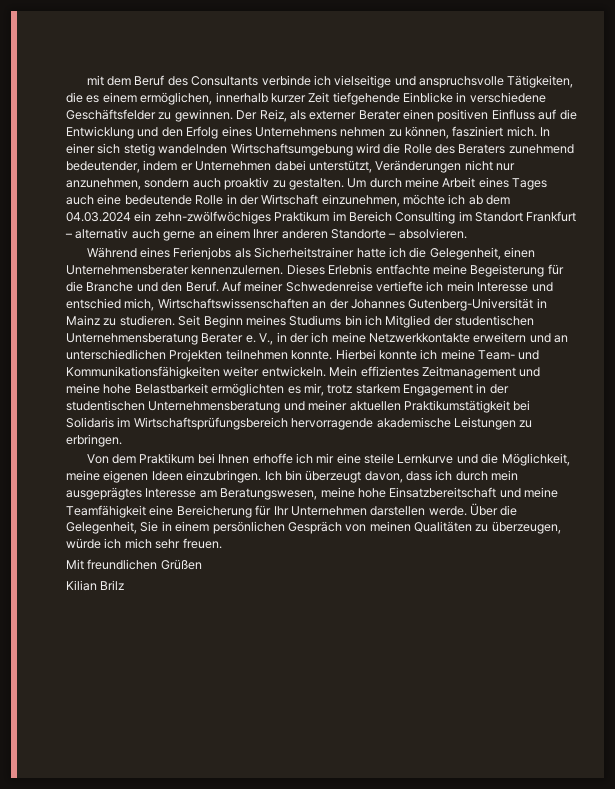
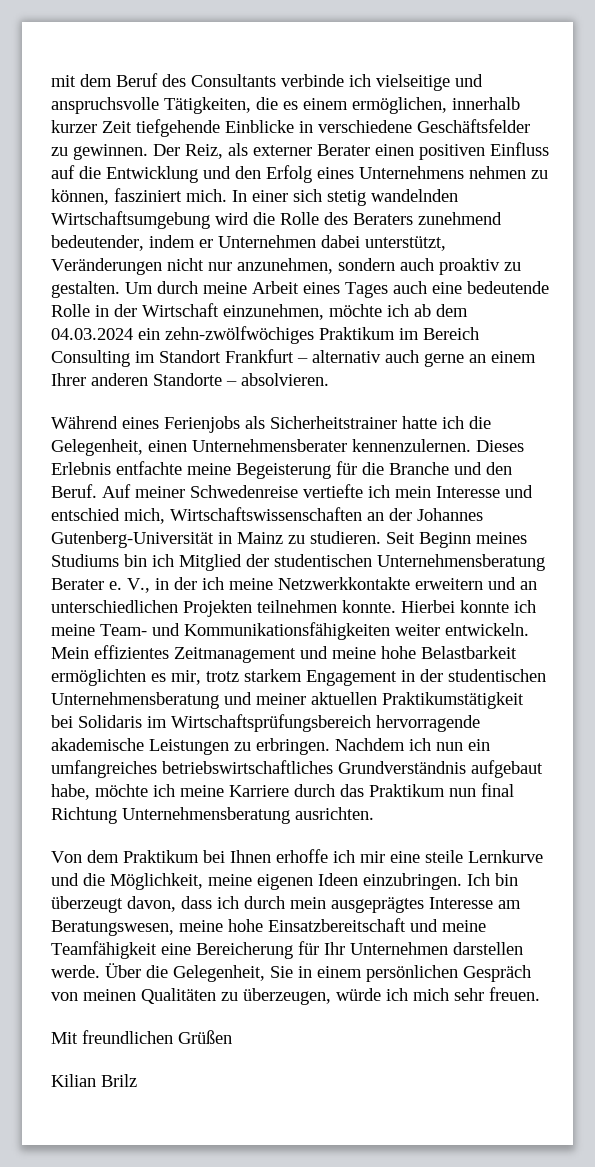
+ Nachdem ich nun ein umfangreiches betriebswirtschaftliches Grundverständnis aufgebaut habe, möchte ich meine Karriere durch das Praktikum nun final Richtung Unternehmensberatung ausrichten.

